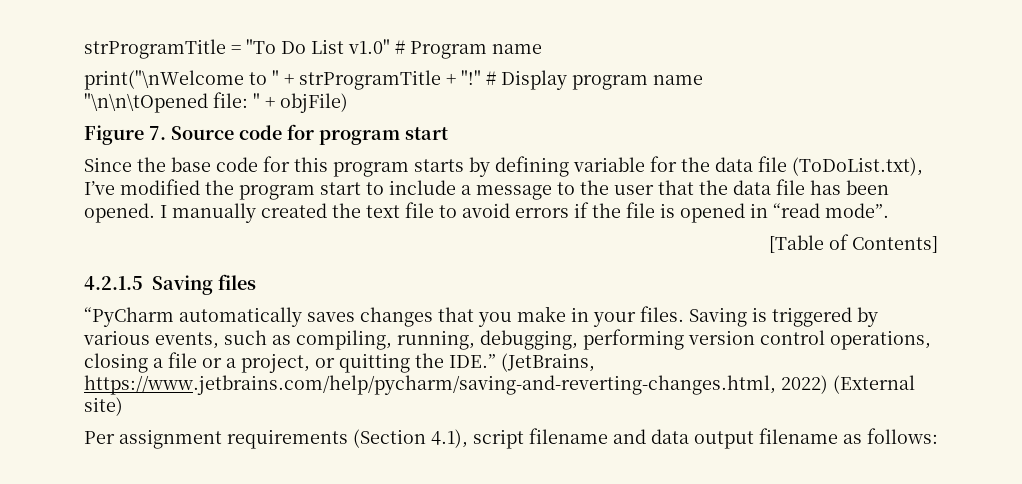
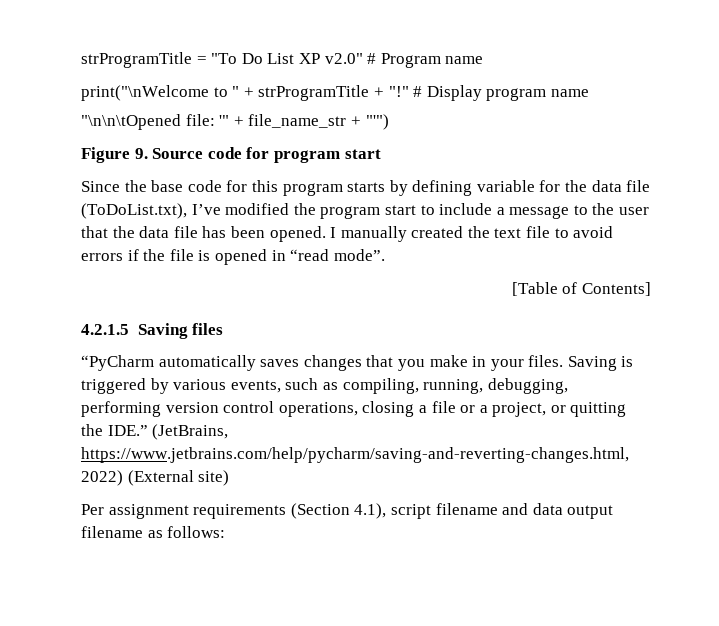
- strProgramTitle = "To Do List v1.0" # Program name
+ strProgramTitle = "To Do List XP v2.0" # Program name
- "\n\n\tOpened file: " + objFile)
+ "\n\n\tOpened file: '" + file_name_str + "'")
- Figure 7. Source code for program start
+ Figure 9. Source code for program start

